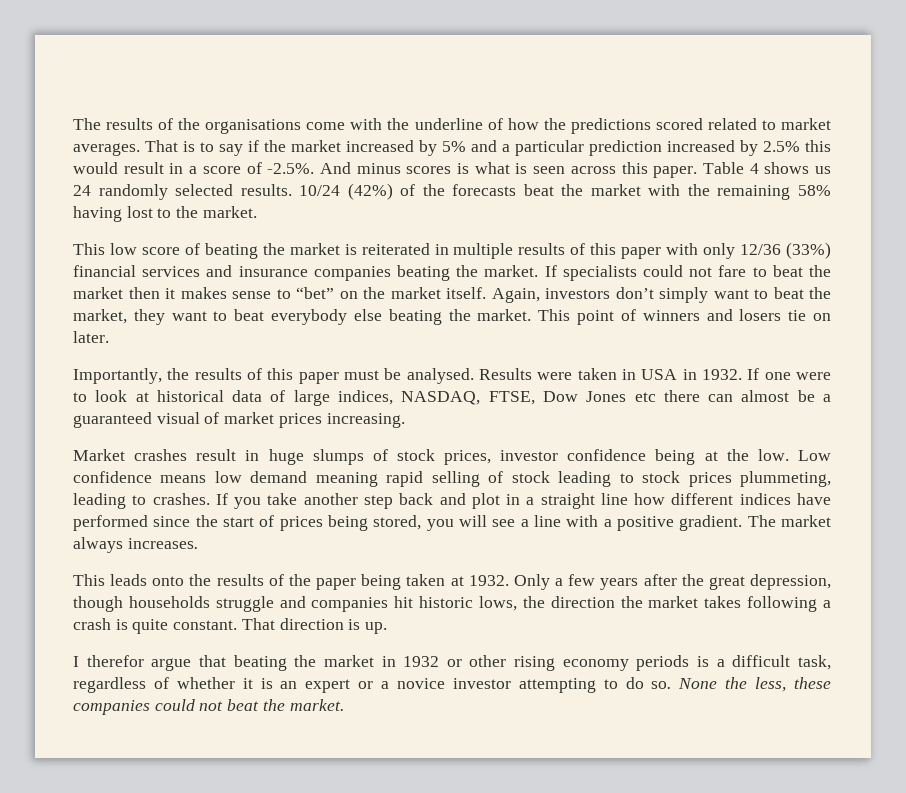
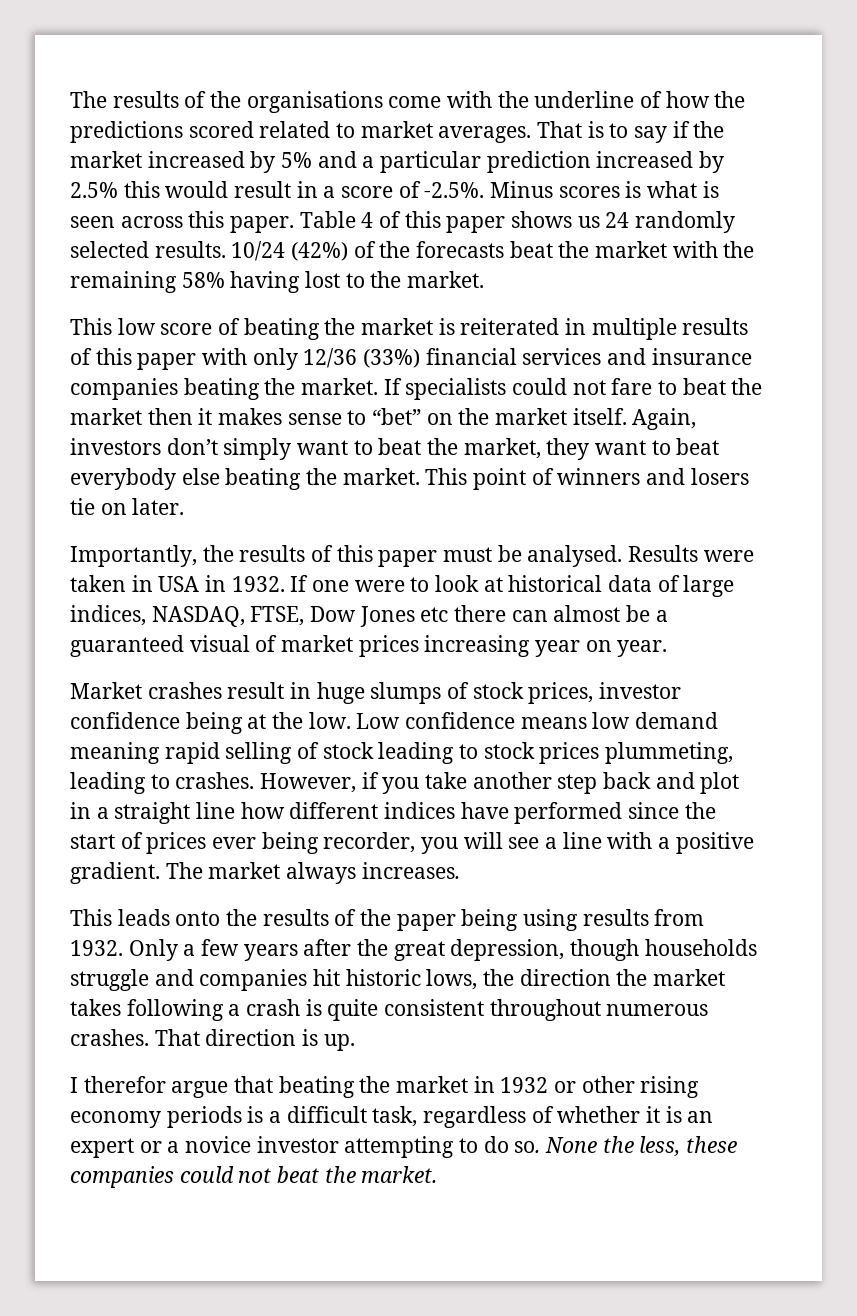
- That is to say if the market increased by 5% and a particular prediction increased by 2.5% this would result in a score of -2.5%. And minus scores is what is seen across this paper.
+ That is to say if the market increased by 5% and a particular prediction increased by 2.5% this would result in a score of -2.5%. Minus scores is what is seen across this paper.
- Table 4 shows us 24 randomly selected results.
+ Table 4 of this paper shows us 24 randomly selected results.
- If one were to look at historical data of large indices, NASDAQ, FTSE, Dow Jones etc there can almost be a guaranteed visual of market prices increasing.
+ If one were to look at historical data of large indices, NASDAQ, FTSE, Dow Jones etc there can almost be a guaranteed visual of market prices increasing year on year.
- If you take another step back and plot in a straight line how different indices have performed since the start of prices being stored, you will see a line with a positive gradient.
+ However, if you take another step back and plot in a straight line how different indices have performed since the start of prices ever being recorder, you will see a line with a positive gradient.
- This leads onto the results of the paper being taken at 1932.
+ This leads onto the results of the paper being using results from 1932.
- Only a few years after the great depression, though households struggle and companies hit historic lows, the direction the market takes following a crash is quite constant.
+ Only a few years after the great depression, though households struggle and companies hit historic lows, the direction the market takes following a crash is quite consistent throughout numerous crashes.

